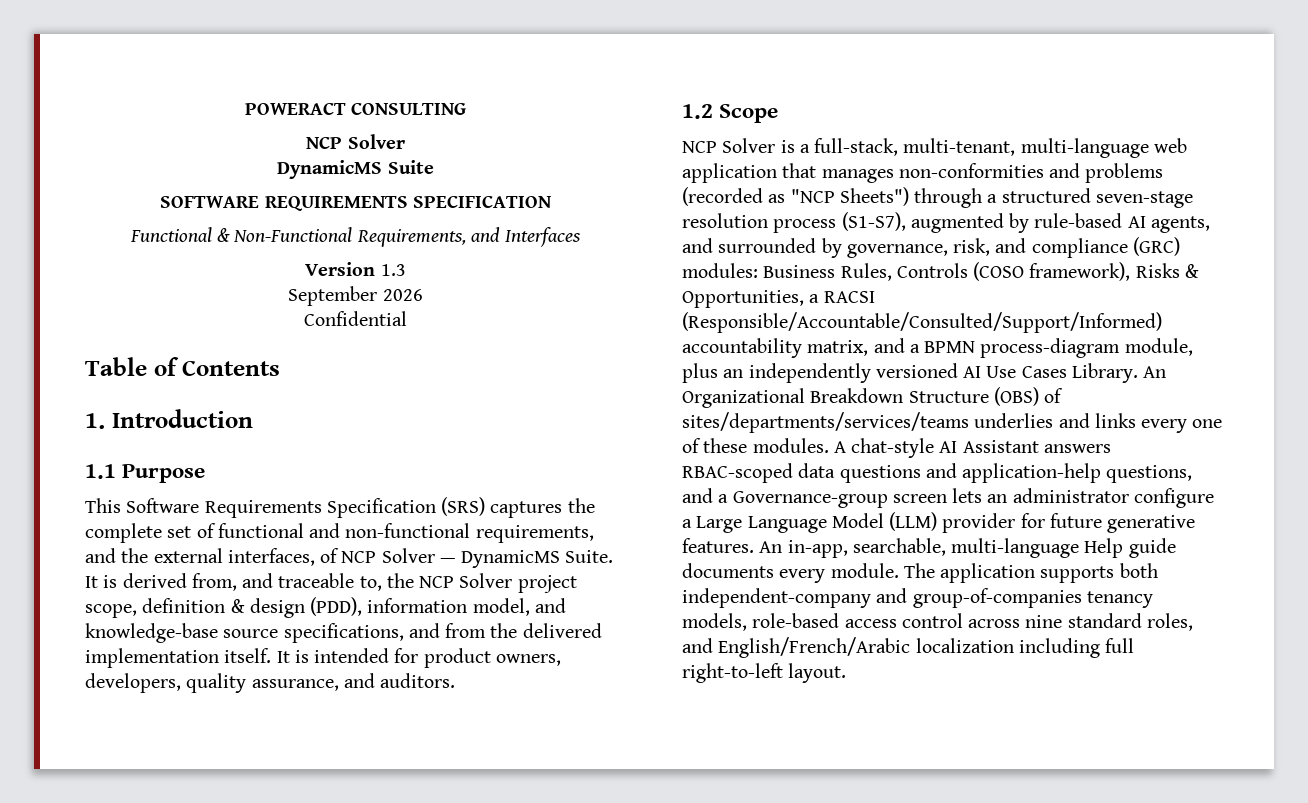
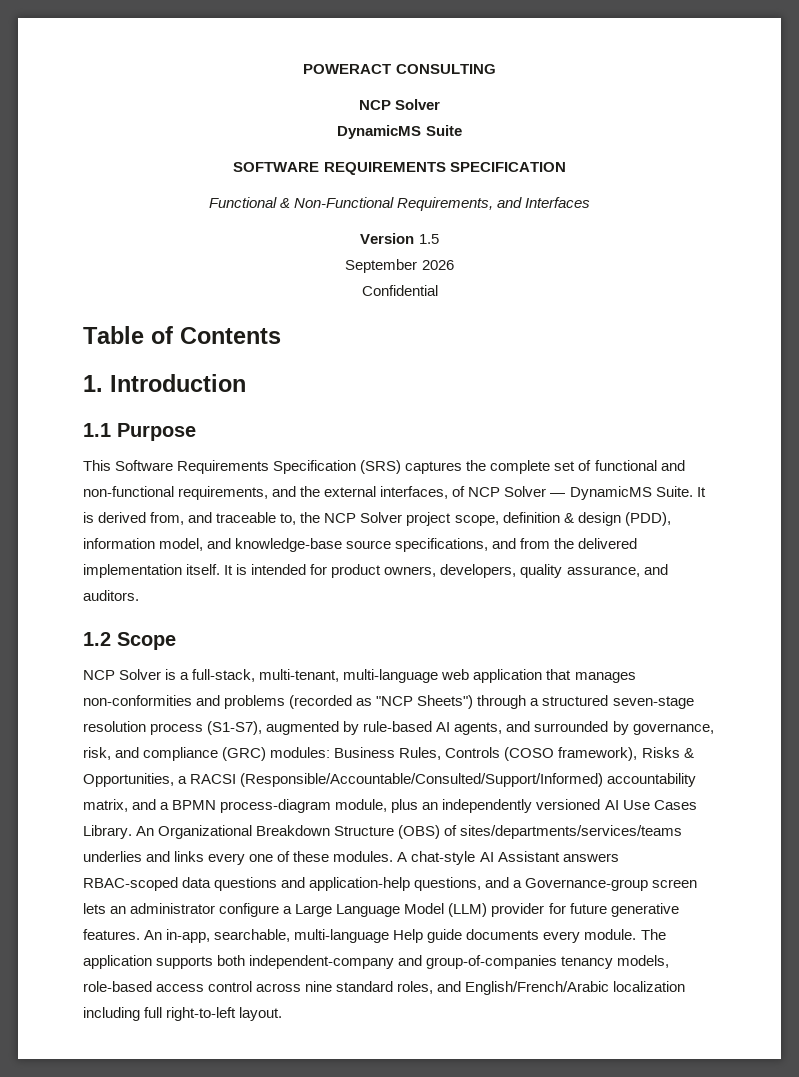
- Version 1.3
+ Version 1.5

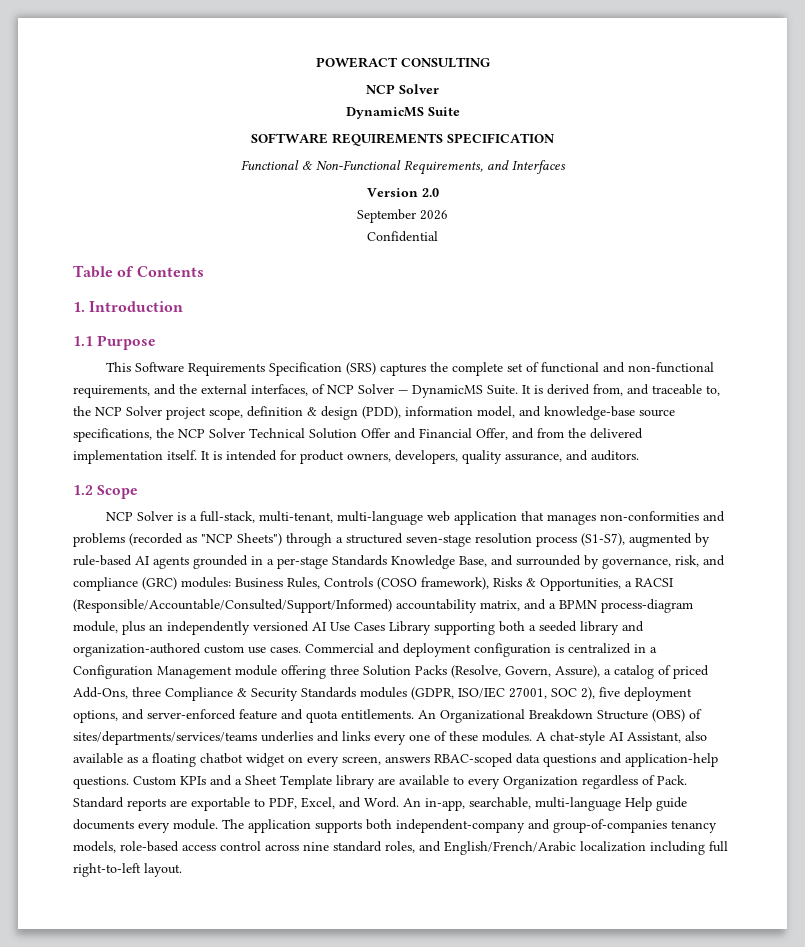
- Version 1.5
+ Version 2.0
- It is derived from, and traceable to, the NCP Solver project scope, definition & design (PDD), information model, and knowledge-base source specifications, and from the delivered implementation itself.
+ It is derived from, and traceable to, the NCP Solver project scope, definition & design (PDD), information model, and knowledge-base source specifications, the NCP Solver Technical Solution Offer and Financial Offer, and from the delivered implementation itself.
- NCP Solver is a full-stack, multi-tenant, multi-language web application that manages non-conformities and problems (recorded as "NCP Sheets") through a structured seven-stage resolution process (S1-S7), augmented by rule-based AI agents, and surrounded by governance, risk, and compliance (GRC) modules:
+ NCP Solver is a full-stack, multi-tenant, multi-language web application that manages non-conformities and problems (recorded as "NCP Sheets") through a structured seven-stage resolution process (S1-S7), augmented by rule-based AI agents grounded in a per-stage Standards Knowledge Base, and surrounded by governance, risk, and compliance (GRC) modules:
- Business Rules, Controls (COSO framework), Risks & Opportunities, a RACSI (Responsible/Accountable/Consulted/Support/Informed) accountability matrix, and a BPMN process-diagram module, plus an independently versioned AI Use Cases Library.
+ Business Rules, Controls (COSO framework), Risks & Opportunities, a RACSI (Responsible/Accountable/Consulted/Support/Informed) accountability matrix, and a BPMN process-diagram module, plus an independently versioned AI Use Cases Library supporting both a seeded library and organization-authored custom use cases. Commercial and deployment configuration is centralized in a Configuration Management module offering three Solution Packs (Resolve, Govern, Assure), a catalog of priced Add-Ons, three Compliance & Security Standards modules (GDPR, ISO/IEC 27001, SOC 2), five deployment options, and server-enforced feature and quota entitlements.
- A chat-style AI Assistant answers RBAC-scoped data questions and application-help questions, and a Governance-group screen lets an administrator configure a Large Language Model (LLM) provider for future generative features.
+ A chat-style AI Assistant, also available as a floating chatbot widget on every screen, answers RBAC-scoped data questions and application-help questions. Custom KPIs and a Sheet Template library are available to every Organization regardless of Pack. Standard reports are exportable to PDF, Excel, and Word.

